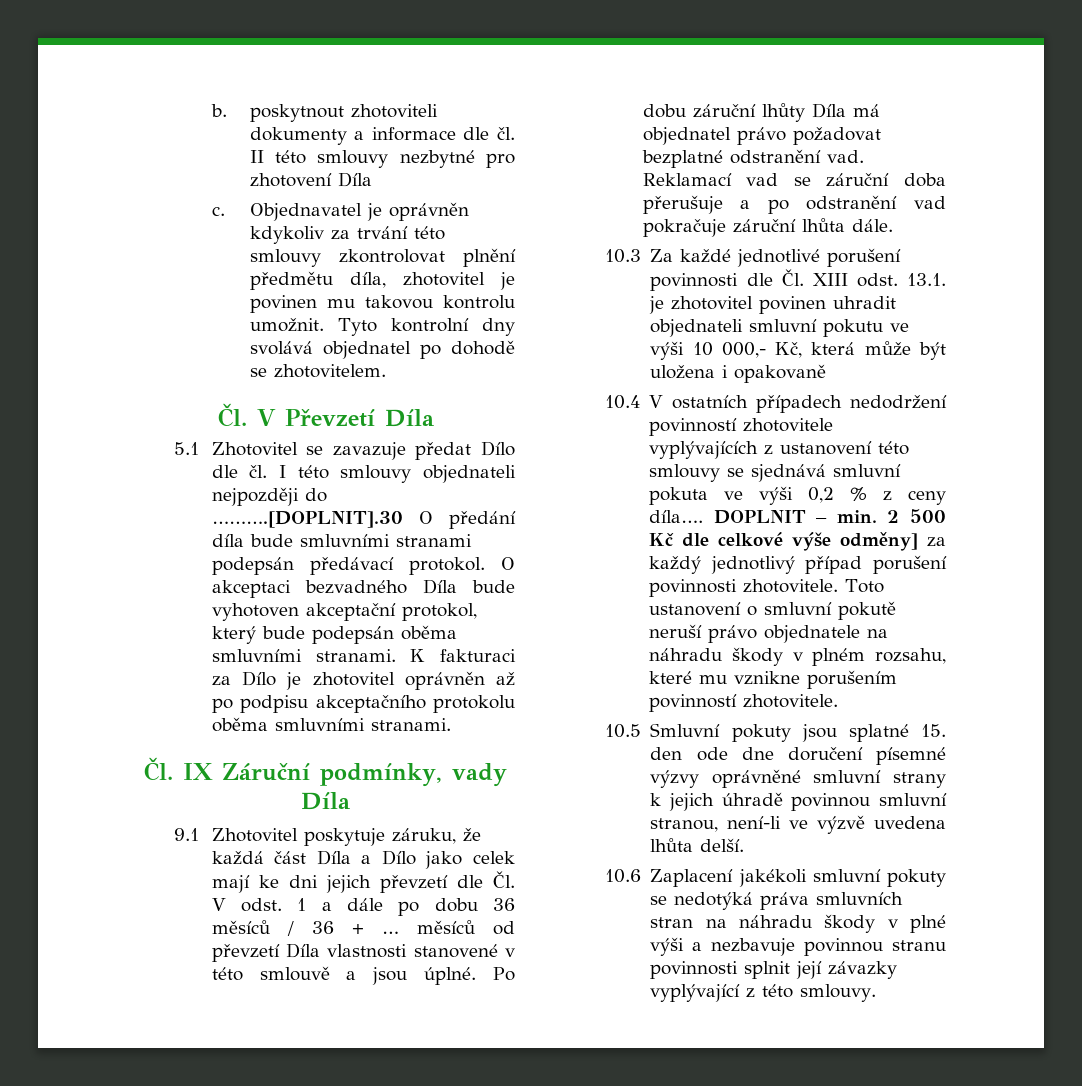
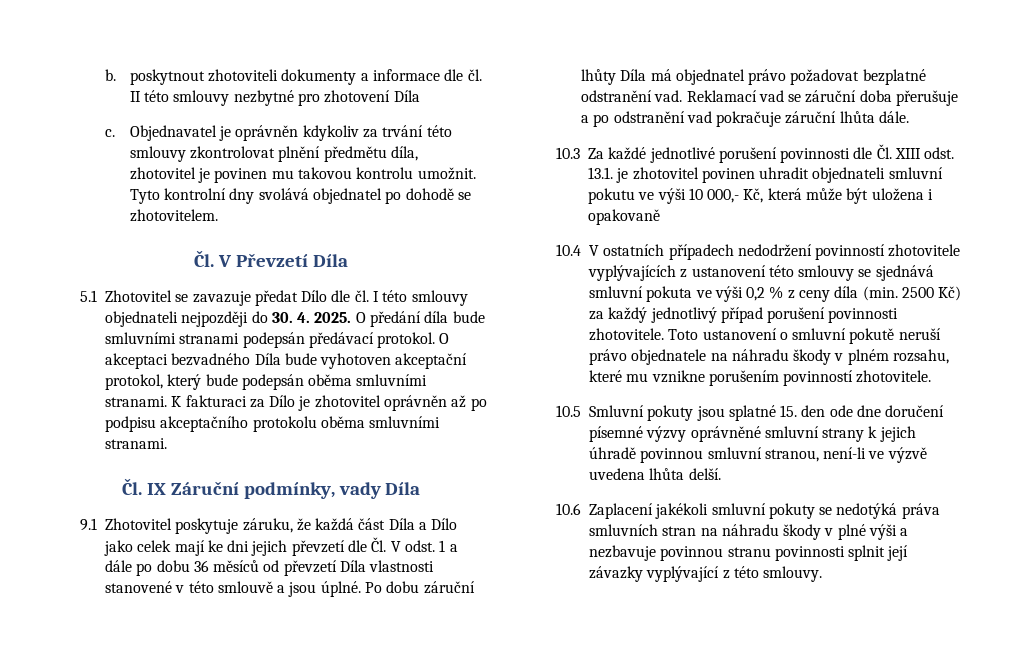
- 5.1 Zhotovitel se zavazuje předat Dílo dle čl. I této smlouvy objednateli nejpozději do ……….[DOPLNIT].30 O předání díla bude smluvními stranami podepsán předávací protokol.
+ 5.1 Zhotovitel se zavazuje předat Dílo dle čl. I této smlouvy objednateli nejpozději do 30. 4. 2025. O předání díla bude smluvními stranami podepsán předávací protokol.
- 9.1 Zhotovitel poskytuje záruku, že každá část Díla a Dílo jako celek mají ke dni jejich převzetí dle Čl. V odst. 1 a dále po dobu 36 měsíců / 36 + … měsíců od převzetí Díla vlastnosti stanovené v této smlouvě a jsou úplné.
+ 9.1 Zhotovitel poskytuje záruku, že každá část Díla a Dílo jako celek mají ke dni jejich převzetí dle Čl. V odst. 1 a dále po dobu 36 měsíců od převzetí Díla vlastnosti stanovené v této smlouvě a jsou úplné.
- 10.4 V ostatních případech nedodržení povinností zhotovitele vyplývajících z ustanovení této smlouvy se sjednává smluvní pokuta ve výši 0,2 % z ceny díla…. DOPLNIT – min. 2 500 Kč dle celkové výše odměny] za každý jednotlivý případ porušení povinnosti zhotovitele.
+ 10.4 V ostatních případech nedodržení povinností zhotovitele vyplývajících z ustanovení této smlouvy se sjednává smluvní pokuta ve výši 0,2 % z ceny díla (min. 2500 Kč) za každý jednotlivý případ porušení povinnosti zhotovitele.

